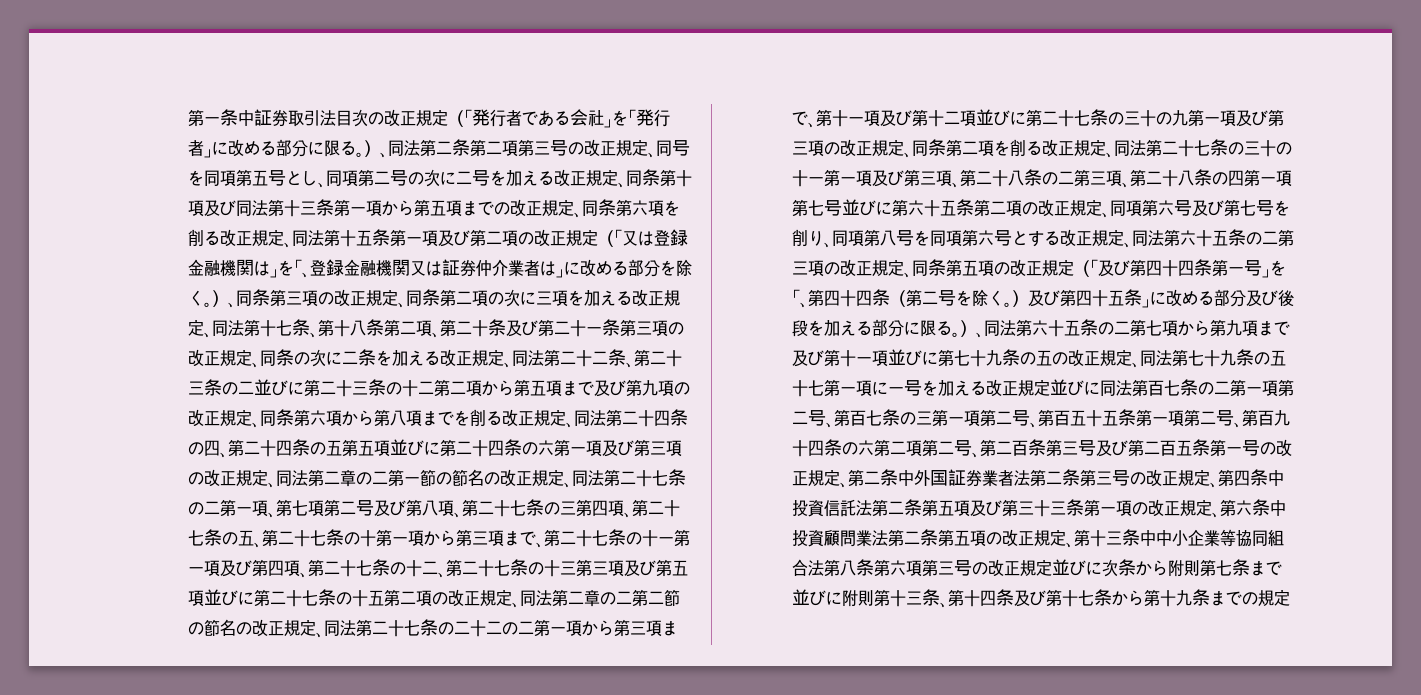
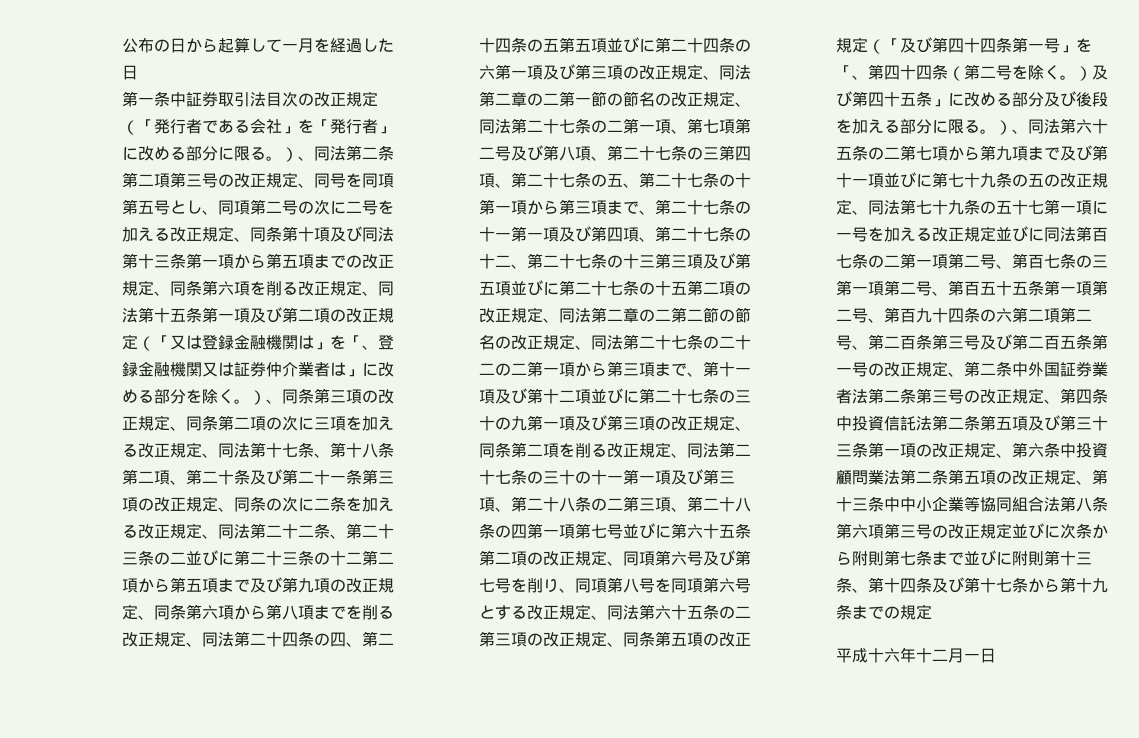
+ 公布の日から起算して一月を経過した日
+ 平成十六年十二月一日

